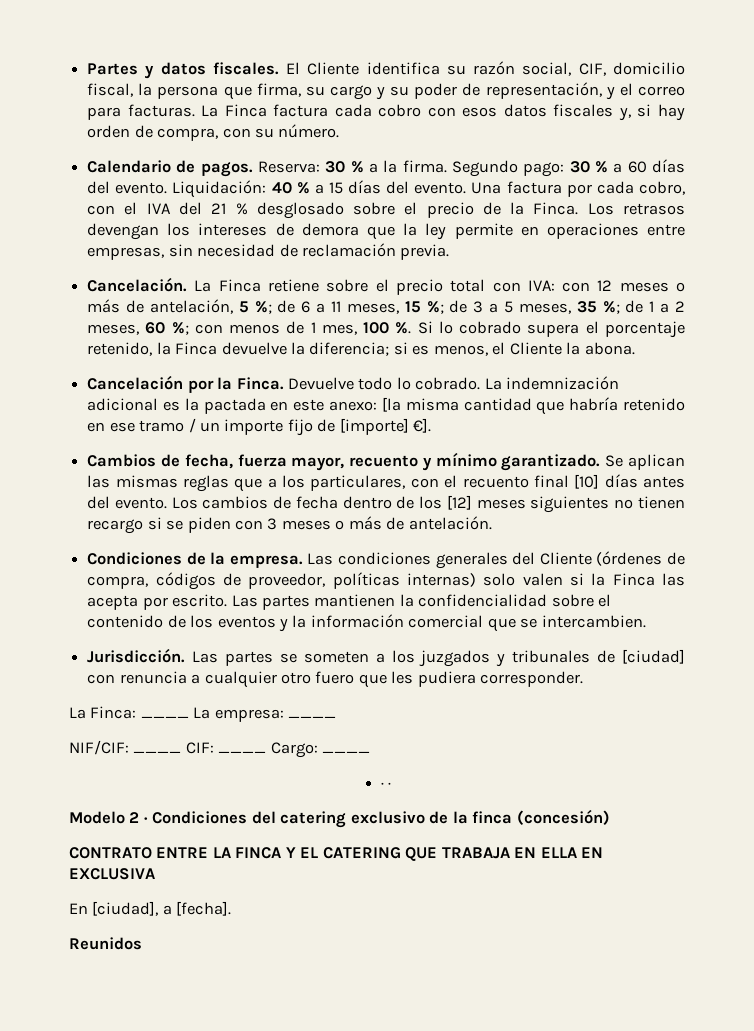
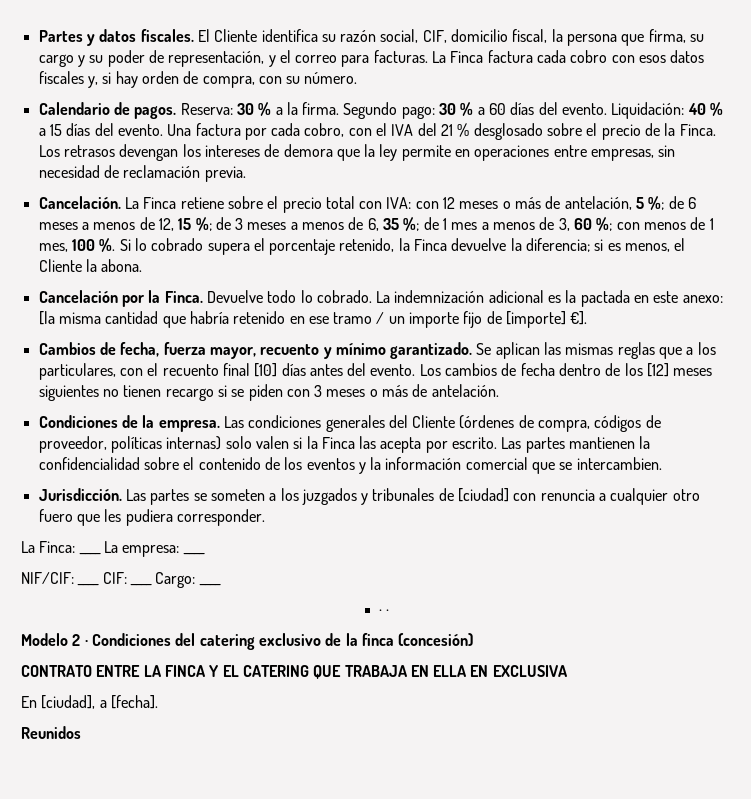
- La Finca retiene sobre el precio total con IVA: con 12 meses o más de antelación, 5 %; de 6 a 11 meses, 15 %; de 3 a 5 meses, 35 %; de 1 a 2 meses, 60 %; con menos de 1 mes, 100 %.
+ La Finca retiene sobre el precio total con IVA: con 12 meses o más de antelación, 5 %; de 6 meses a menos de 12, 15 %; de 3 meses a menos de 6, 35 %; de 1 mes a menos de 3, 60 %; con menos de 1 mes, 100 %.

